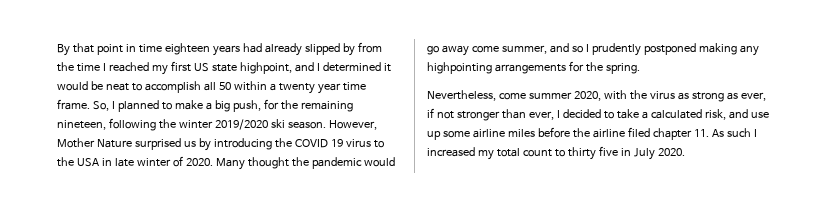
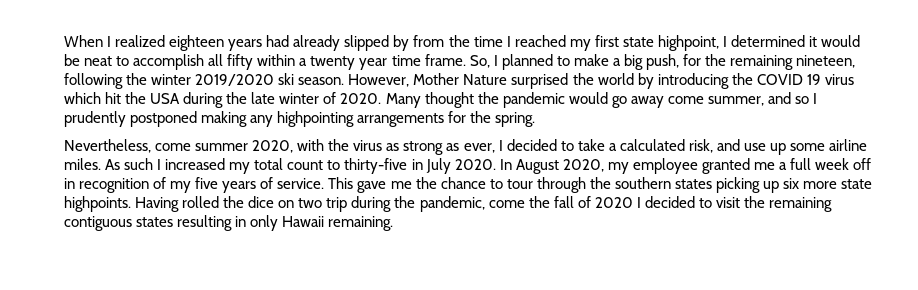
- By that point in time eighteen years had already slipped by from the time I reached my first US state highpoint, and I determined it would be neat to accomplish all 50 within a twenty year time frame.
+ When I realized eighteen years had already slipped by from the time I reached my first state highpoint, I determined it would be neat to accomplish all fifty within a twenty year time frame.
- However, Mother Nature surprised us by introducing the COVID 19 virus to the USA in late winter of 2020.
+ However, Mother Nature surprised the world by introducing the COVID 19 virus which hit the USA during the late winter of 2020.
- Nevertheless, come summer 2020, with the virus as strong as ever, if not stronger than ever, I decided to take a calculated risk, and use up some airline miles before the airline filed chapter 11. As such I increased my total count to thirty five in July 2020.
+ Nevertheless, come summer 2020, with the virus as strong as ever, I decided to take a calculated risk, and use up some airline miles. As such I increased my total count to thirty-five in July 2020.
+ In August 2020, my employee granted me a full week off in recognition of my five years of service. This gave me the chance to tour through the southern states picking up six more state highpoints. Having rolled the dice on two trip during the pandemic, come the fall of 2020 I decided to visit the remaining contiguous states resulting in only Hawaii remaining.

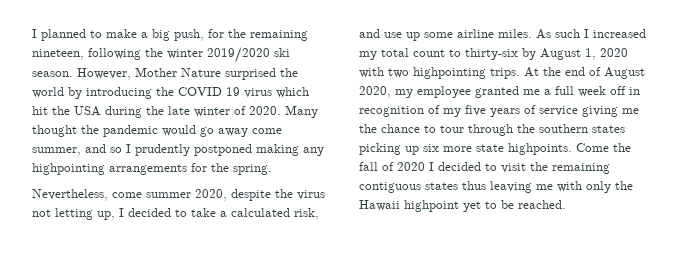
- When I realized eighteen years had already slipped by from the time I reached my first state highpoint, I determined it would be neat to accomplish all fifty within a twenty year time frame. So, I planned to make a big push, for the remaining nineteen, following the winter 2019/2020 ski season.
+ I planned to make a big push, for the remaining nineteen, following the winter 2019/2020 ski season.
- Nevertheless, come summer 2020, with the virus as strong as ever, I decided to take a calculated risk, and use up some airline miles.
+ Nevertheless, come summer 2020, despite the virus not letting up, I decided to take a calculated risk, and use up some airline miles.
- As such I increased my total count to thirty-five in July 2020. In August 2020, my employee granted me a full week off in recognition of my five years of service. This gave me the chance to tour through the southern states picking up six more state highpoints.
+ As such I increased my total count to thirty-six by August 1, 2020 with two highpointing trips. At the end of August 2020, my employee granted me a full week off in recognition of my five years of service giving me the chance to tour through the southern states picking up six more state highpoints.
- Having rolled the dice on two trip during the pandemic, come the fall of 2020 I decided to visit the remaining contiguous states resulting in only Hawaii remaining.
+ Come the fall of 2020 I decided to visit the remaining contiguous states thus leaving me with only the Hawaii highpoint yet to be reached.

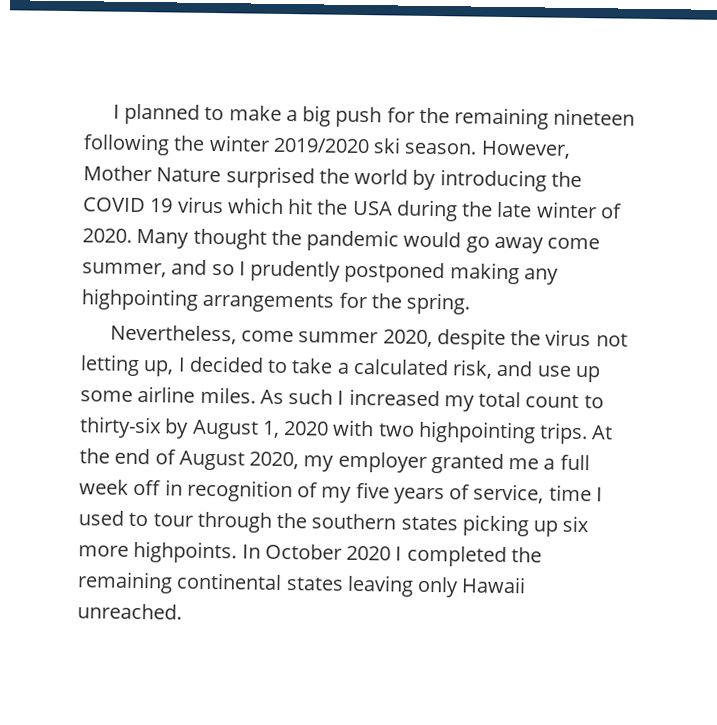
- I planned to make a big push, for the remaining nineteen, following the winter 2019/2020 ski season.
+ I planned to make a big push for the remaining nineteen following the winter 2019/2020 ski season.
- At the end of August 2020, my employee granted me a full week off in recognition of my five years of service giving me the chance to tour through the southern states picking up six more state highpoints. Come the fall of 2020 I decided to visit the remaining contiguous states thus leaving me with only the Hawaii highpoint yet to be reached.
+ At the end of August 2020, my employer granted me a full week off in recognition of my five years of service, time I used to tour through the southern states picking up six more highpoints. In October 2020 I completed the remaining continental states leaving only Hawaii unreached.

